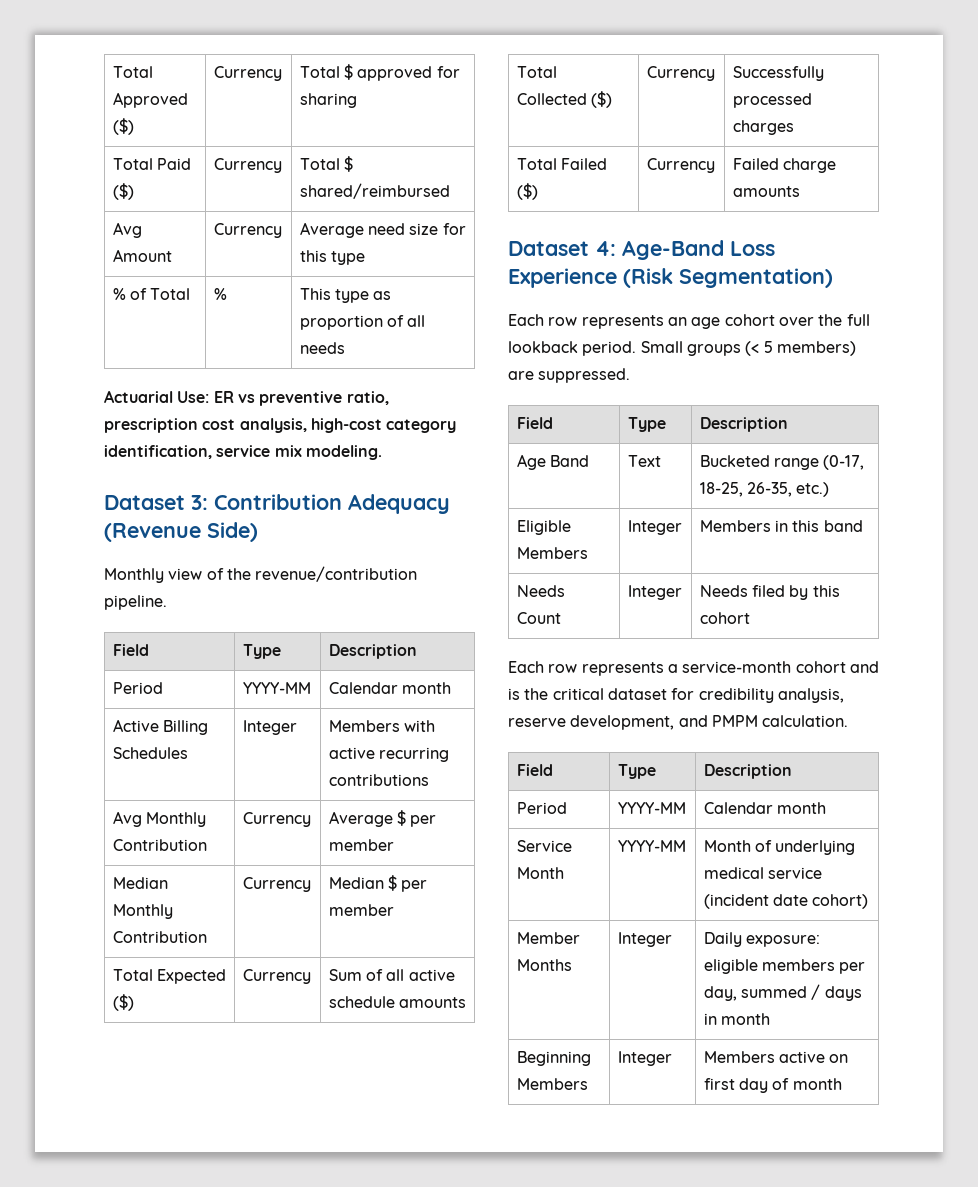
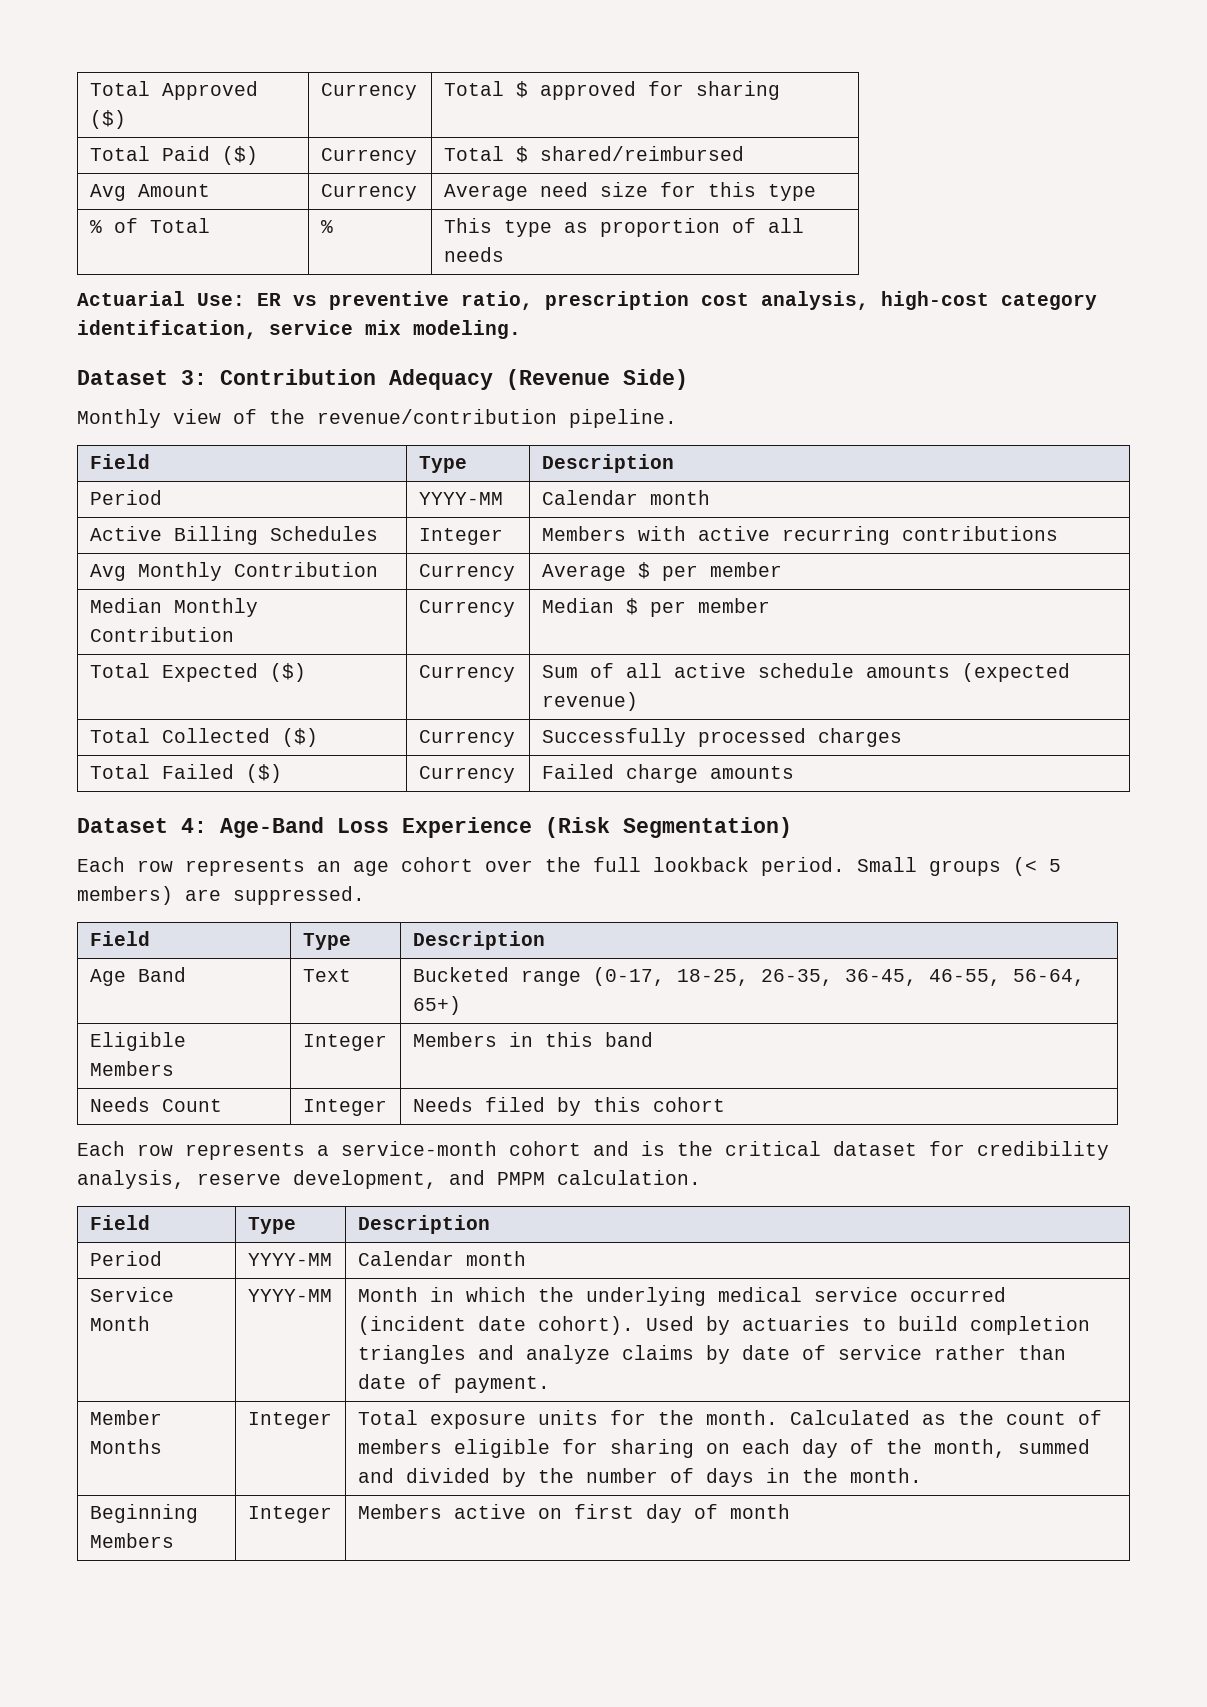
- Total Expected ($) | Currency | Sum of all active schedule amounts
+ Total Expected ($) | Currency | Sum of all active schedule amounts (expected revenue)
- Age Band | Text | Bucketed range (0-17, 18-25, 26-35, etc.)
+ Age Band | Text | Bucketed range (0-17, 18-25, 26-35, 36-45, 46-55, 56-64, 65+)
- Service Month | YYYY-MM | Month of underlying medical service (incident date cohort)
- Member Months | Integer | Daily exposure: eligible members per day, summed / days in month
+ Service Month | YYYY-MM | Month in which the underlying medical service occurred (incident date cohort). Used by actuaries to build completion triangles and analyze claims by date of service rather than date of payment.
+ Member Months | Integer | Total exposure units for the month. Calculated as the count of members eligible for sharing on each day of the month, summed and divided by the number of days in the month.

